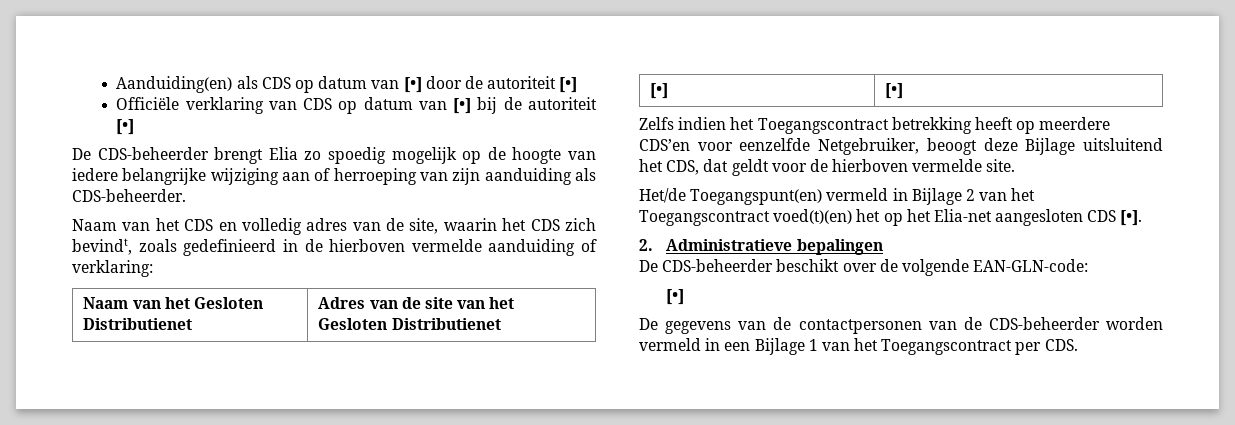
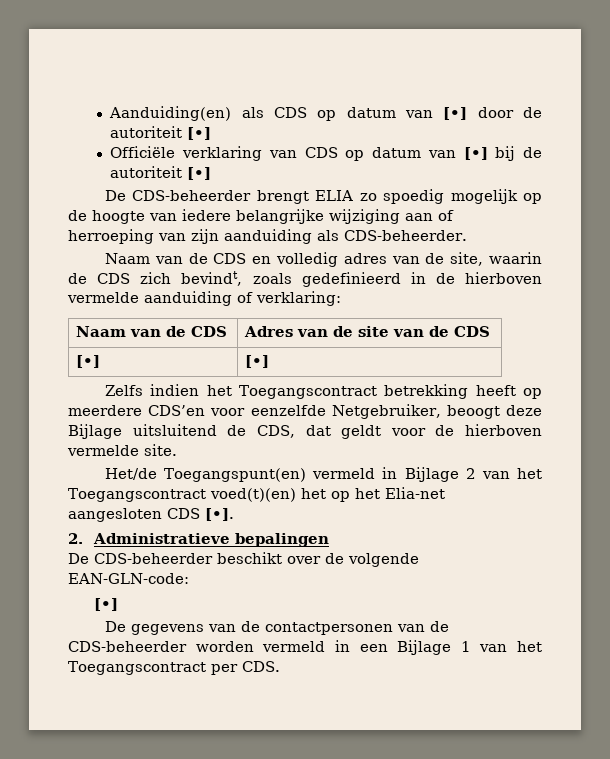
- De CDS-beheerder brengt Elia zo spoedig mogelijk op de hoogte van iedere belangrijke wijziging aan of herroeping van zijn aanduiding als CDS-beheerder.
+ De CDS-beheerder brengt ELIA zo spoedig mogelijk op de hoogte van iedere belangrijke wijziging aan of herroeping van zijn aanduiding als CDS-beheerder.
- Naam van het CDS en volledig adres van de site, waarin het CDS zich bevindt, zoals gedefinieerd in de hierboven vermelde aanduiding of verklaring:
+ Naam van de CDS en volledig adres van de site, waarin de CDS zich bevindt, zoals gedefinieerd in de hierboven vermelde aanduiding of verklaring:
- Naam van het Gesloten Distributienet | Adres van de site van het Gesloten Distributienet
+ Naam van de CDS | Adres van de site van de CDS
- Zelfs indien het Toegangscontract betrekking heeft op meerdere CDS’en voor eenzelfde Netgebruiker, beoogt deze Bijlage uitsluitend het CDS, dat geldt voor de hierboven vermelde site.
+ Zelfs indien het Toegangscontract betrekking heeft op meerdere CDS’en voor eenzelfde Netgebruiker, beoogt deze Bijlage uitsluitend de CDS, dat geldt voor de hierboven vermelde site.

